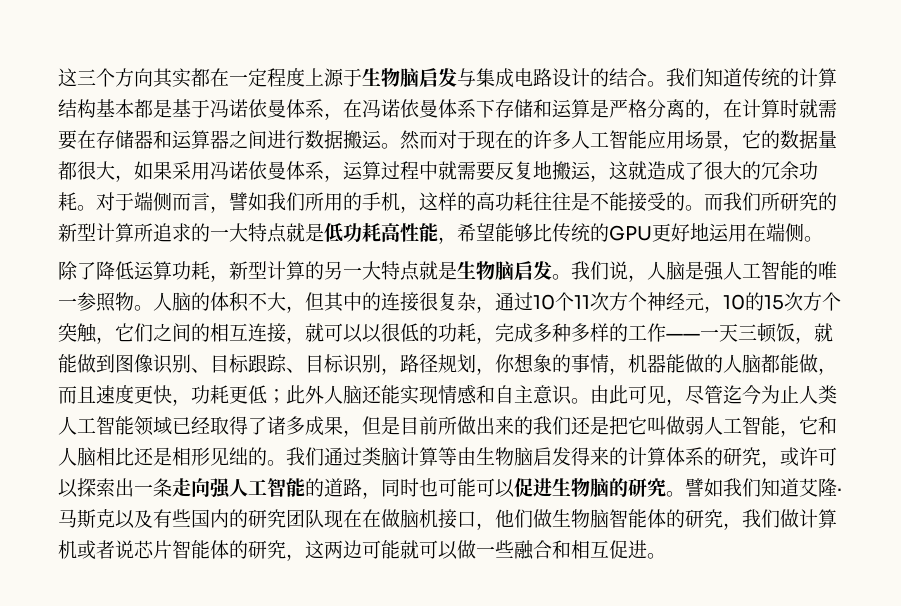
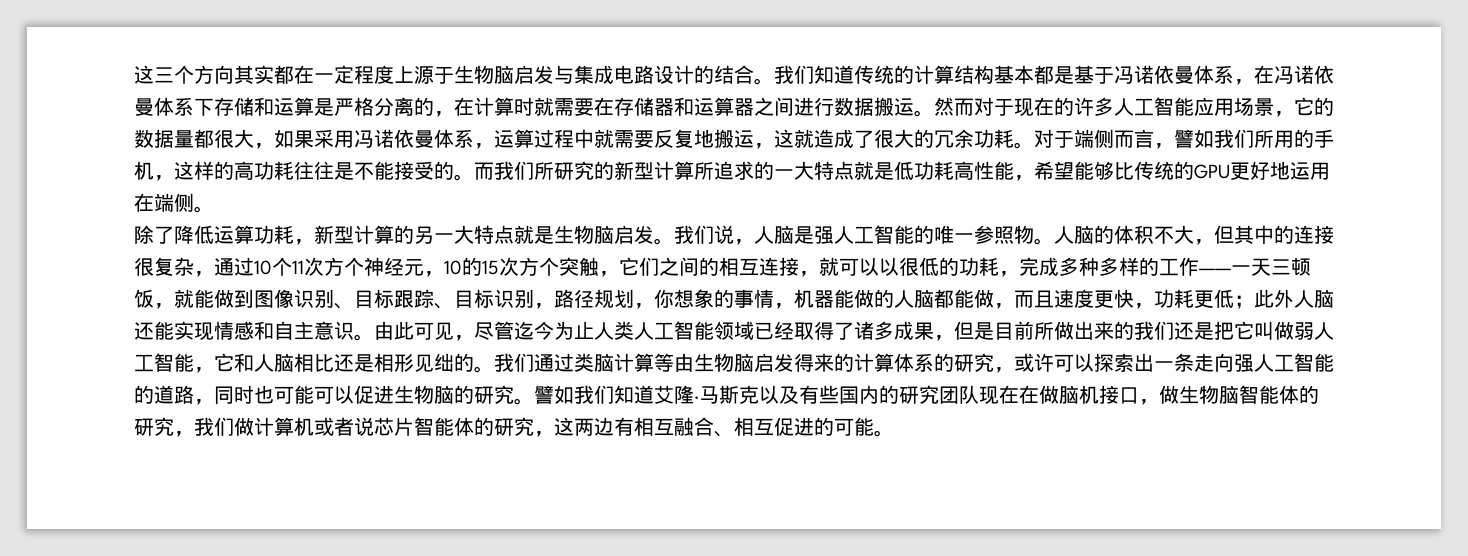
- 譬如我们知道艾隆·马斯克以及有些国内的研究团队现在在做脑机接口，他们做生物脑智能体的研究，我们做计算机或者说芯片智能体的研究，这两边可能就可以做一些融合和相互促进。
+ 譬如我们知道艾隆·马斯克以及有些国内的研究团队现在在做脑机接口，做生物脑智能体的研究，我们做计算机或者说芯片智能体的研究，这两边有相互融合、相互促进的可能。

